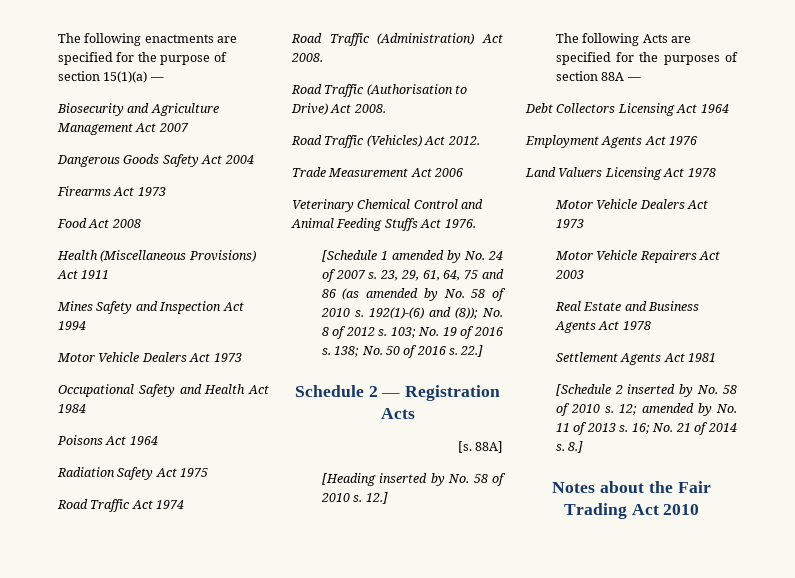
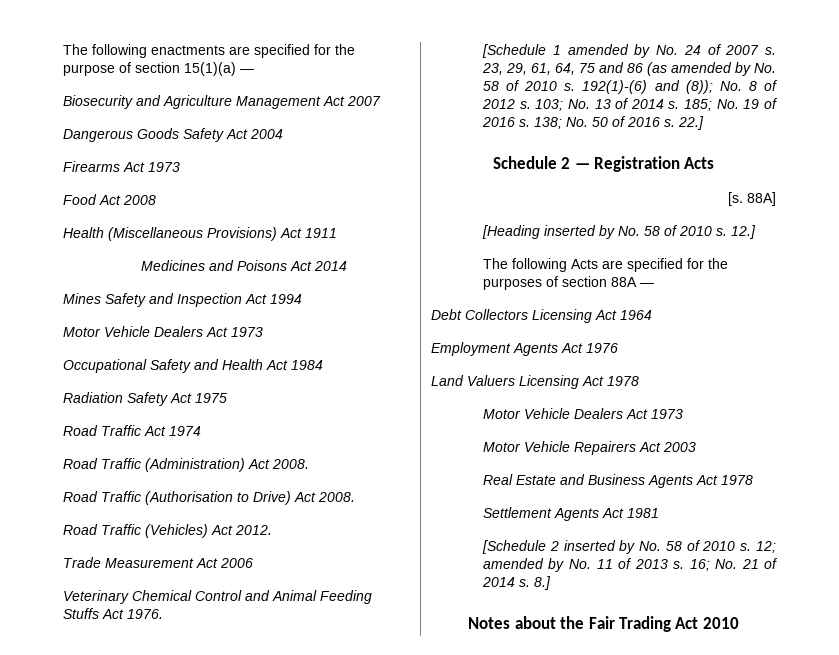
+ Medicines and Poisons Act 2014
- Poisons Act 1964
- 103; No. 19 of 2016 s.
+ 103; No. 13 of 2014 s. 185; No. 19 of 2016 s.

